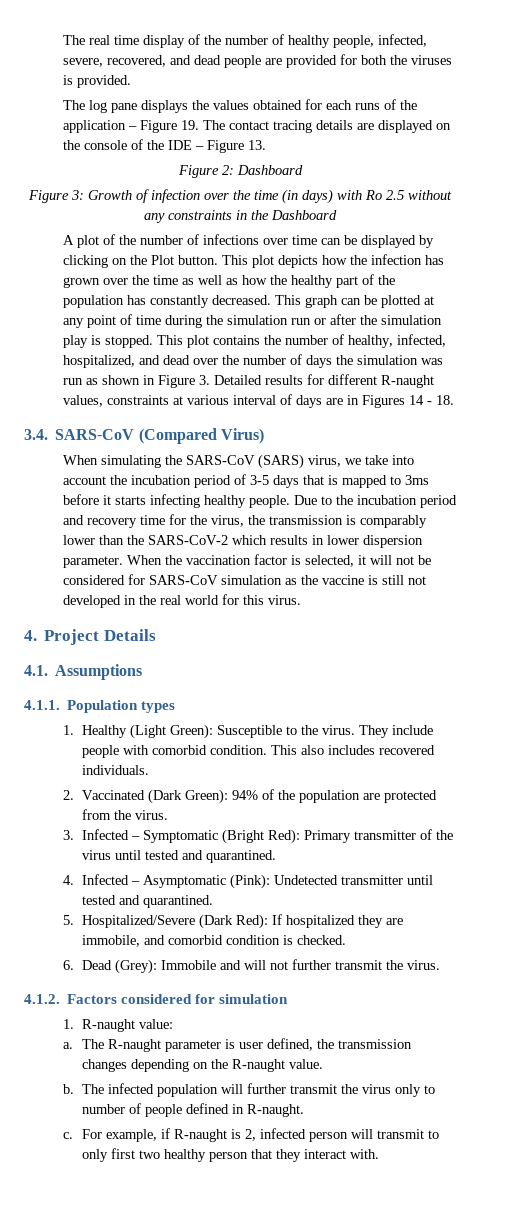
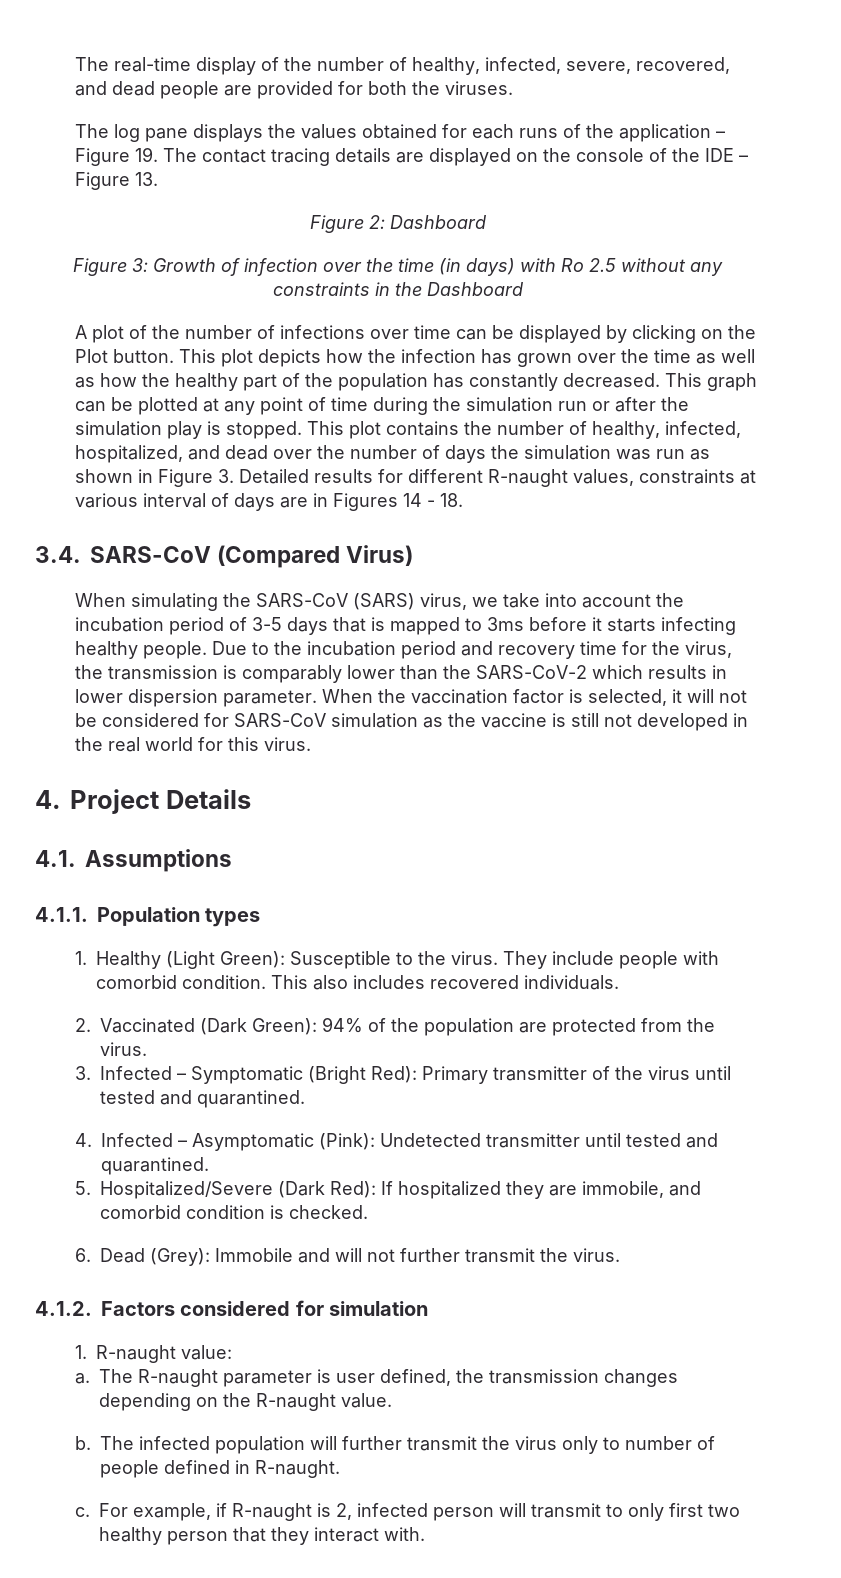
- The real time display of the number of healthy people, infected, severe, recovered, and dead people are provided for both the viruses is provided.
+ The real-time display of the number of healthy, infected, severe, recovered, and dead people are provided for both the viruses.

